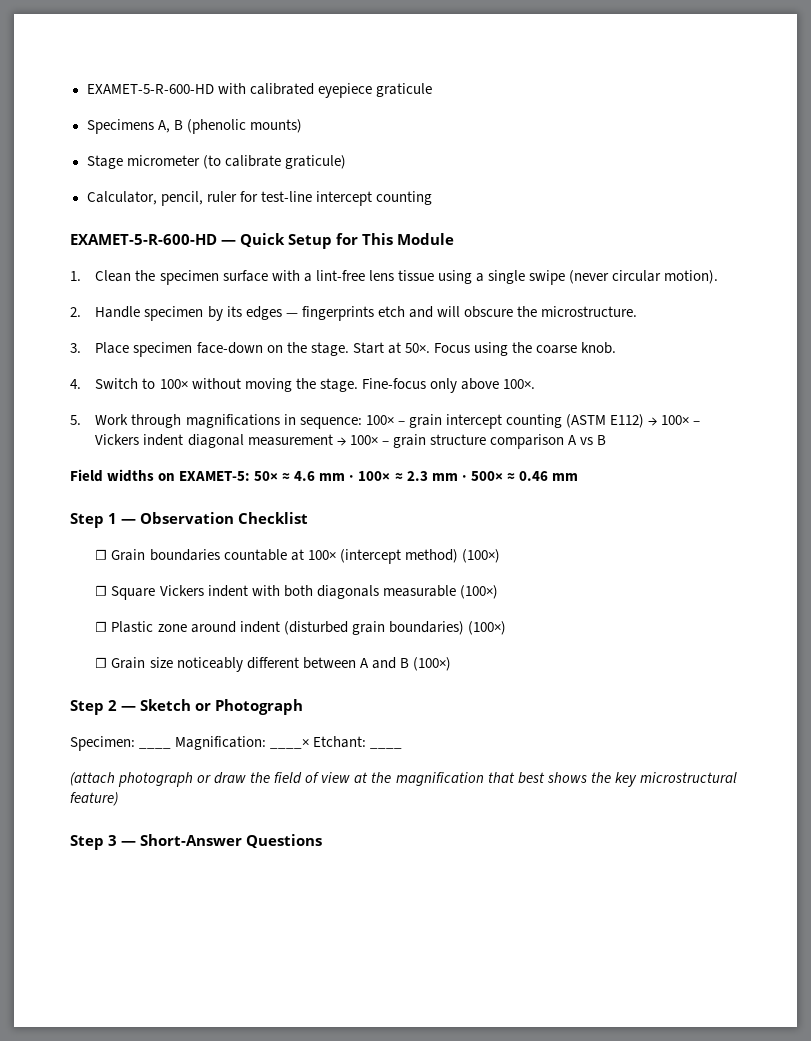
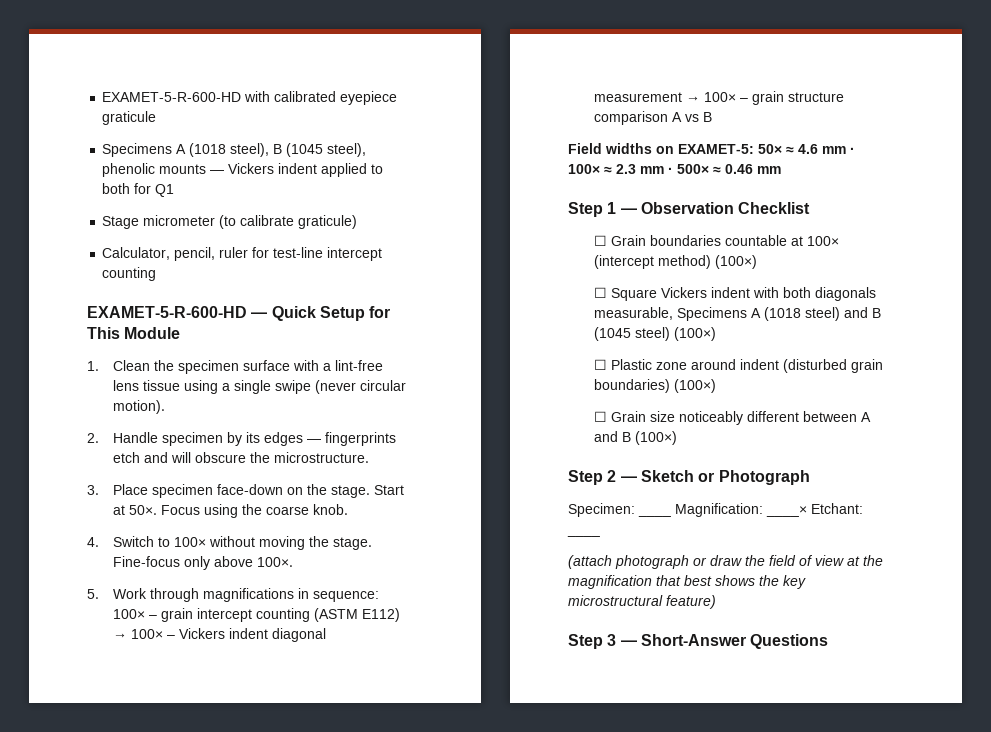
- Specimens A, B (phenolic mounts)
+ Specimens A (1018 steel), B (1045 steel), phenolic mounts — Vickers indent applied to both for Q1
- ☐ Square Vickers indent with both diagonals measurable (100×)
+ ☐ Square Vickers indent with both diagonals measurable, Specimens A (1018 steel) and B (1045 steel) (100×)

